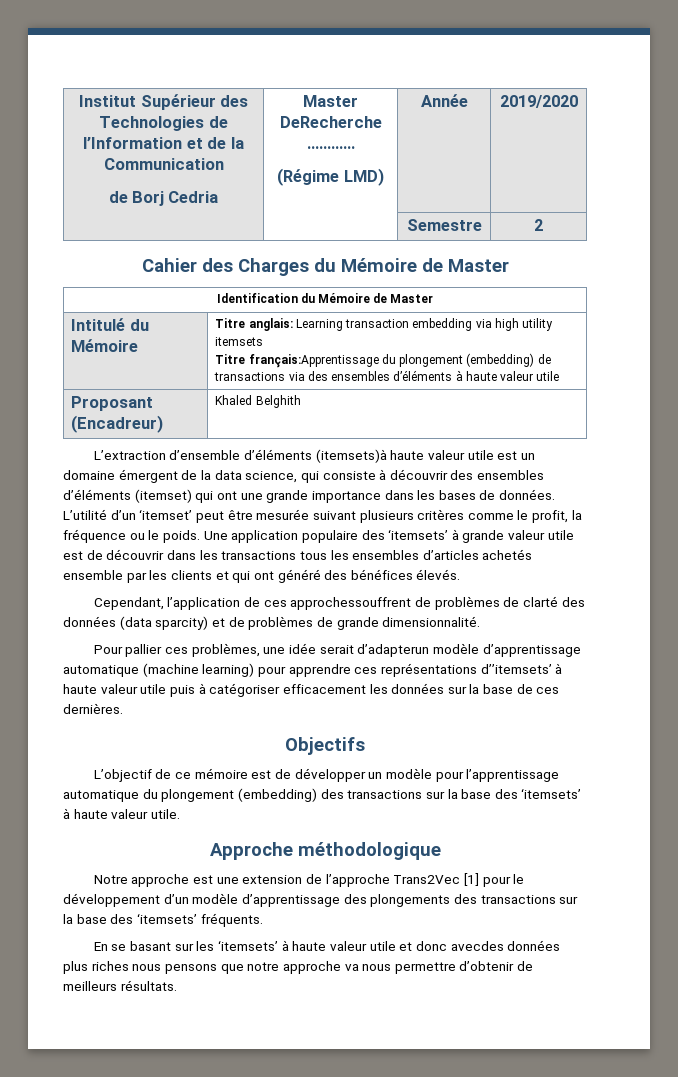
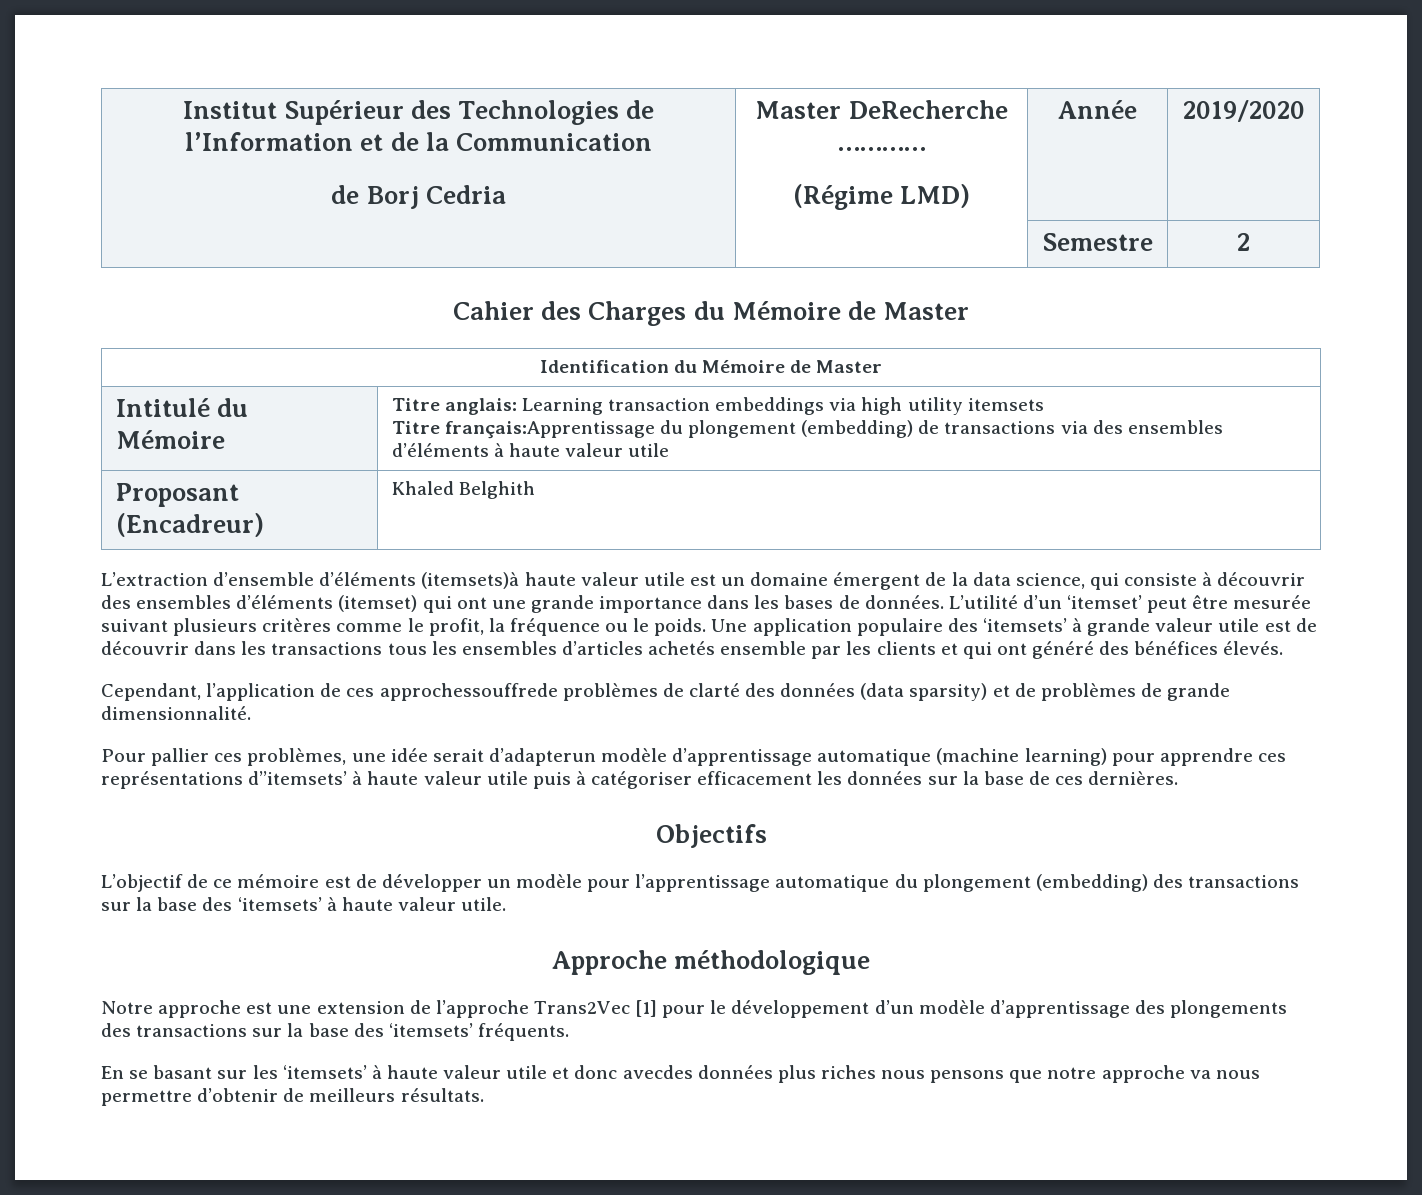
- Intitulé du Mémoire | Titre anglais: Learning transaction embedding via high utility itemsets
+ Intitulé du Mémoire | Titre anglais: Learning transaction embeddings via high utility itemsets
- Cependant, l’application de ces approchessouffrent de problèmes de clarté des données (data sparcity) et de problèmes de grande dimensionnalité.
+ Cependant, l’application de ces approchessouffrede problèmes de clarté des données (data sparsity) et de problèmes de grande dimensionnalité.

